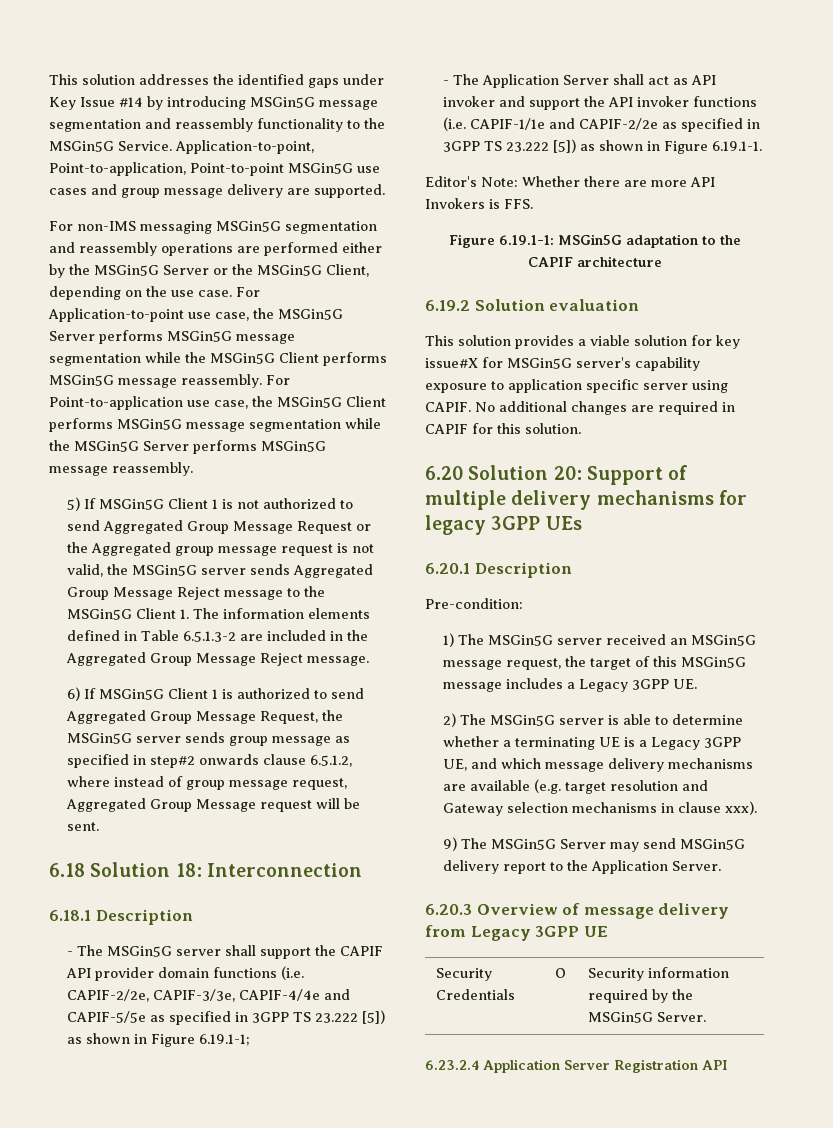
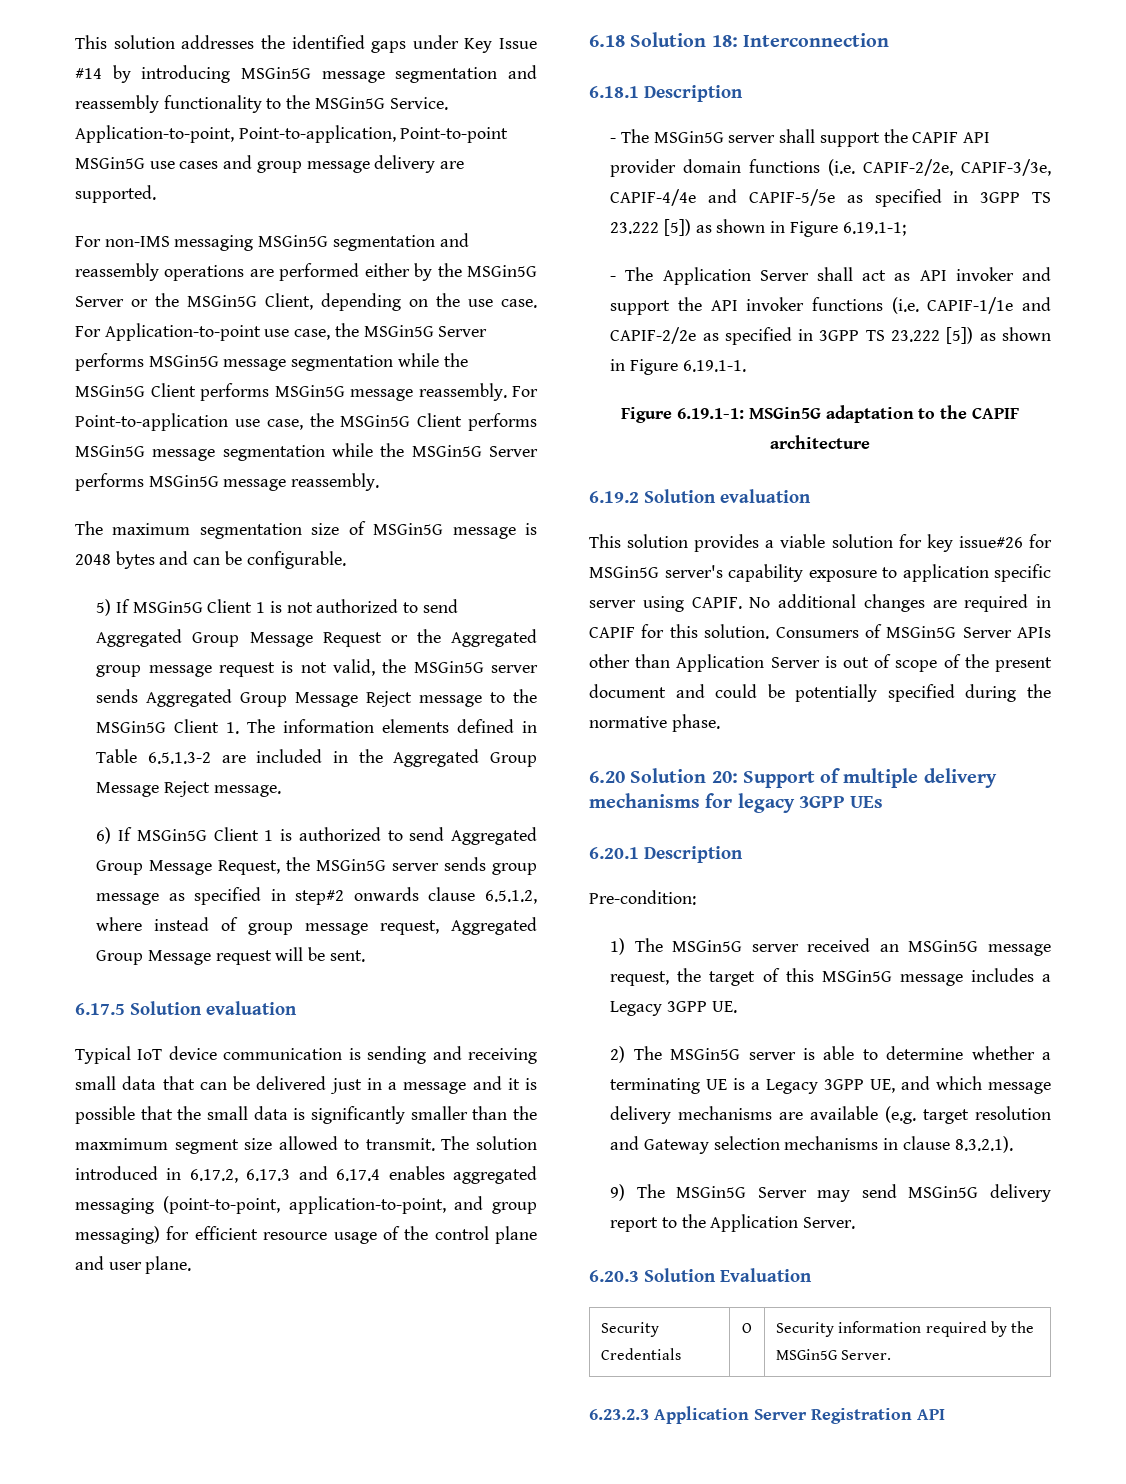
+ The maximum segmentation size of MSGin5G message is 2048 bytes and can be configurable.
+ 6.17.5 Solution evaluation
+ Typical IoT device communication is sending and receiving small data that can be delivered just in a message and it is possible that the small data is significantly smaller than the maxmimum segment size allowed to transmit. The solution introduced in 6.17.2, 6.17.3 and 6.17.4 enables aggregated messaging (point-to-point, application-to-point, and group messaging) for efficient resource usage of the control plane and user plane.
- Editor's Note: Whether there are more API Invokers is FFS.
- This solution provides a viable solution for key issue#X for MSGin5G server's capability exposure to application specific server using CAPIF.
+ This solution provides a viable solution for key issue#26 for MSGin5G server's capability exposure to application specific server using CAPIF.
+ Consumers of MSGin5G Server APIs other than Application Server is out of scope of the present document and could be potentially specified during the normative phase.
- 2) The MSGin5G server is able to determine whether a terminating UE is a Legacy 3GPP UE, and which message delivery mechanisms are available (e.g. target resolution and Gateway selection mechanisms in clause xxx).
+ 2) The MSGin5G server is able to determine whether a terminating UE is a Legacy 3GPP UE, and which message delivery mechanisms are available (e.g. target resolution and Gateway selection mechanisms in clause 8.3.2.1).
- 6.20.3 Overview of message delivery from Legacy 3GPP UE
+ 6.20.3 Solution Evaluation
- 6.23.2.4 Application Server Registration API
+ 6.23.2.3 Application Server Registration API

